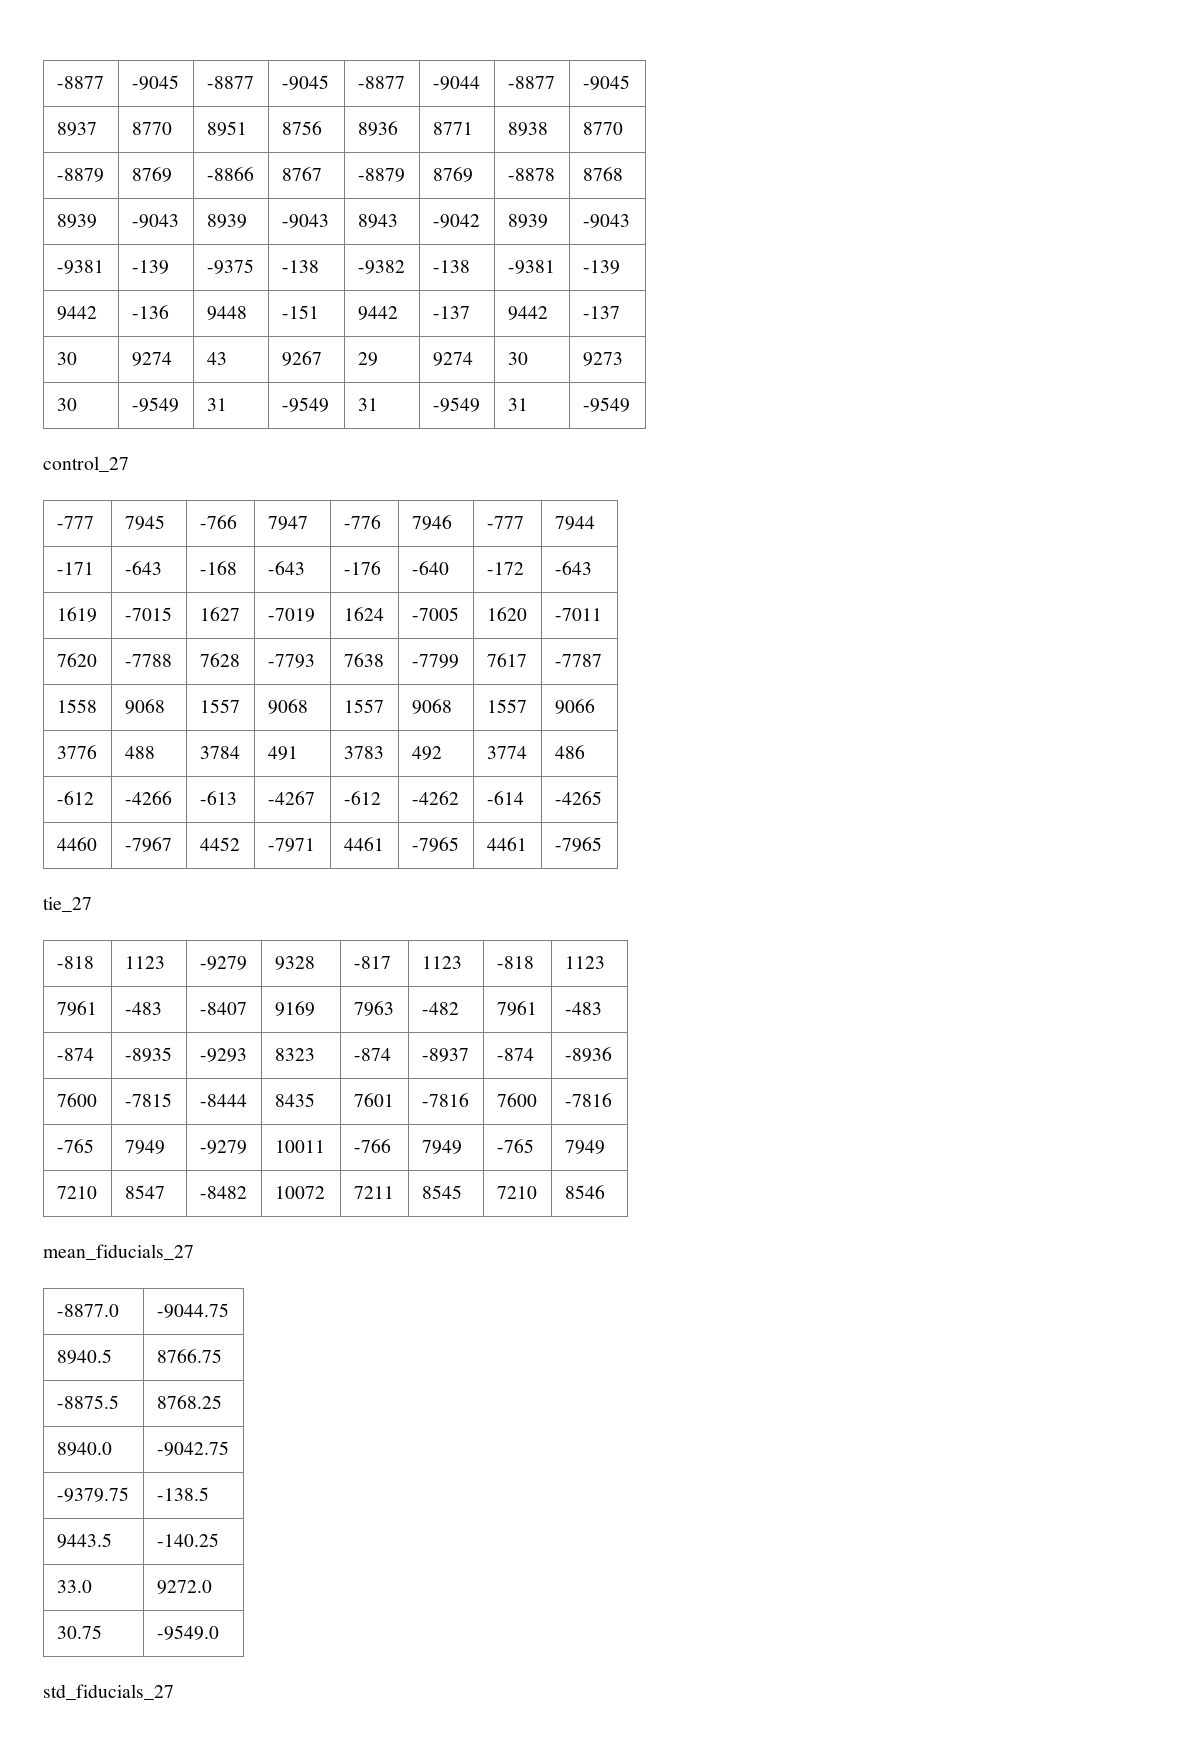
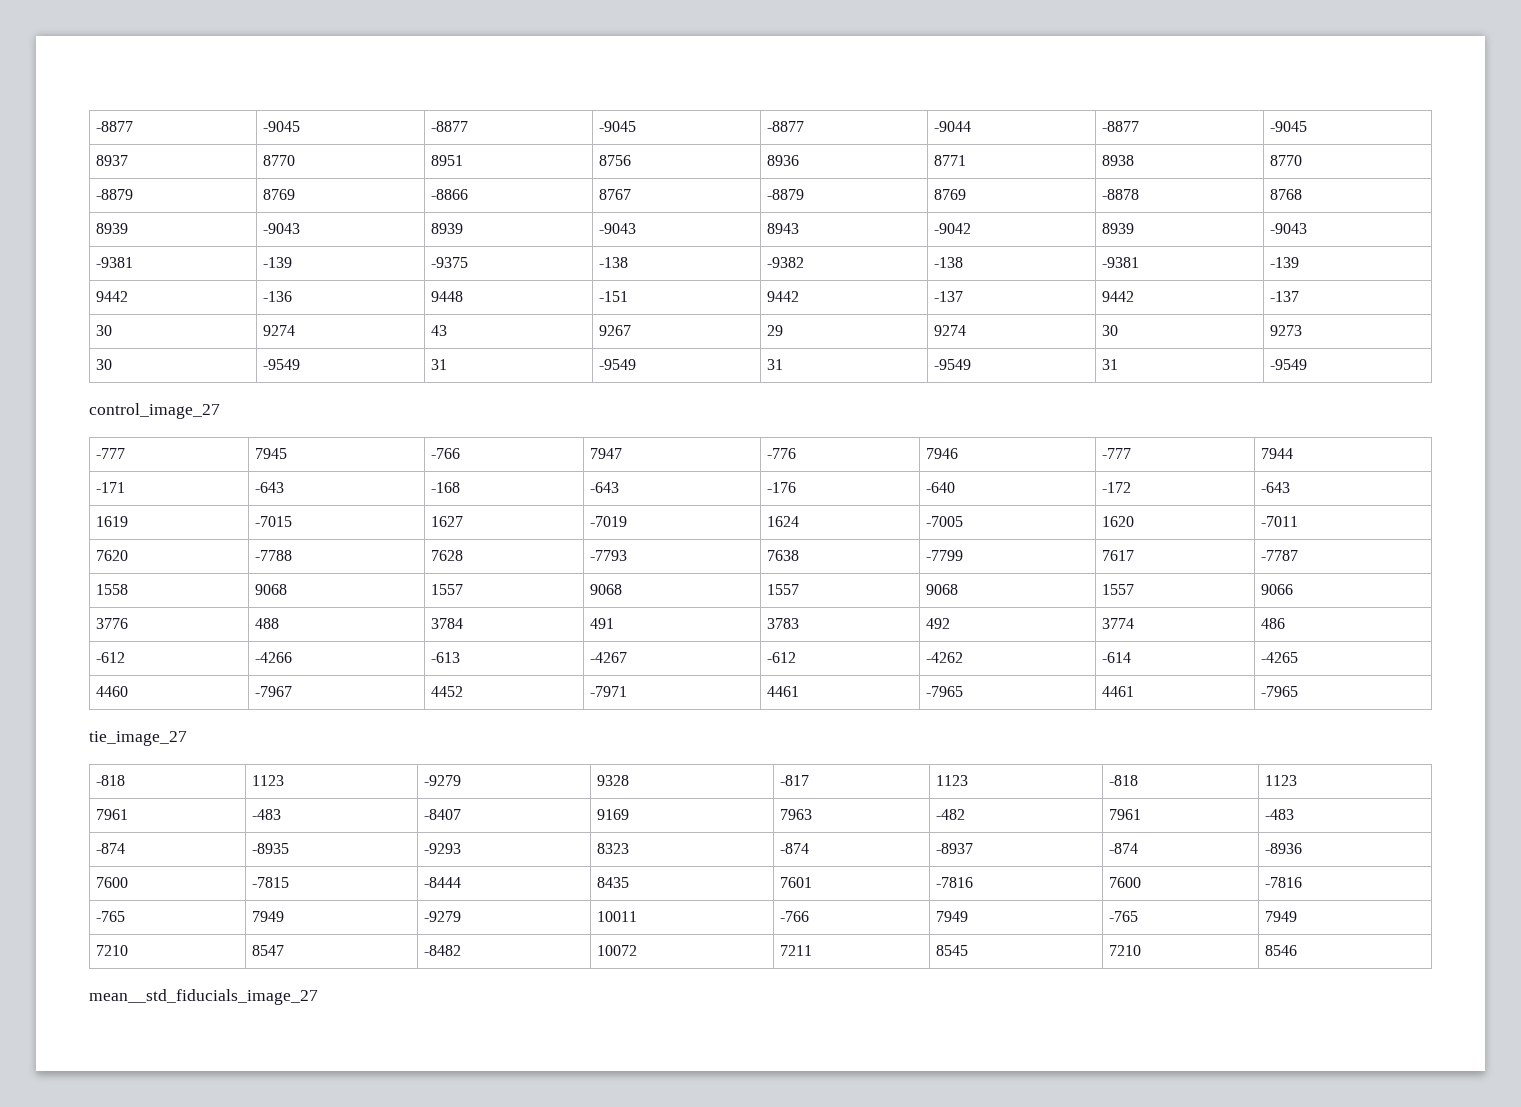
- control_27
+ control_image_27
- tie_27
+ tie_image_27
- mean_fiducials_27
- -8877.0 | -9044.75
- 8940.5 | 8766.75
- -8875.5 | 8768.25
- 8940.0 | -9042.75
- -9379.75 | -138.5
- 9443.5 | -140.25
- 33.0 | 9272.0
- 30.75 | -9549.0
- std_fiducials_27
+ mean__std_fiducials_image_27

